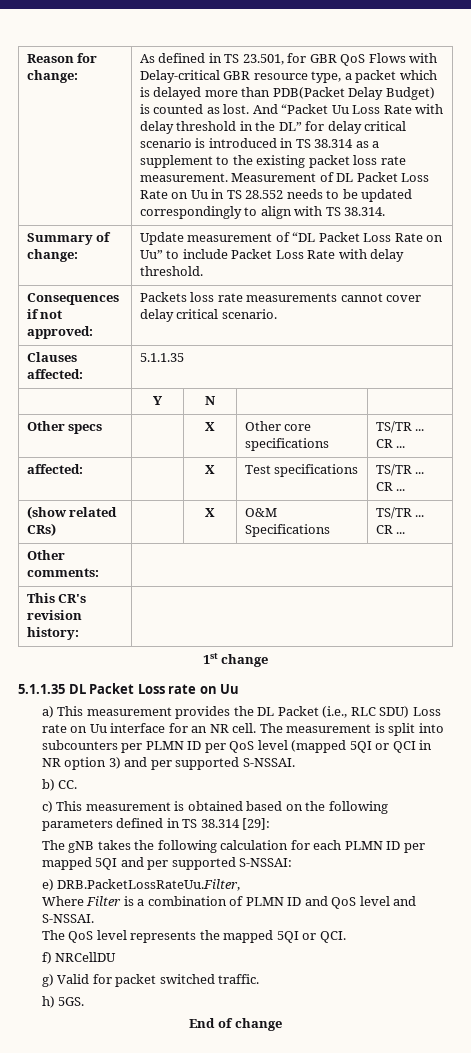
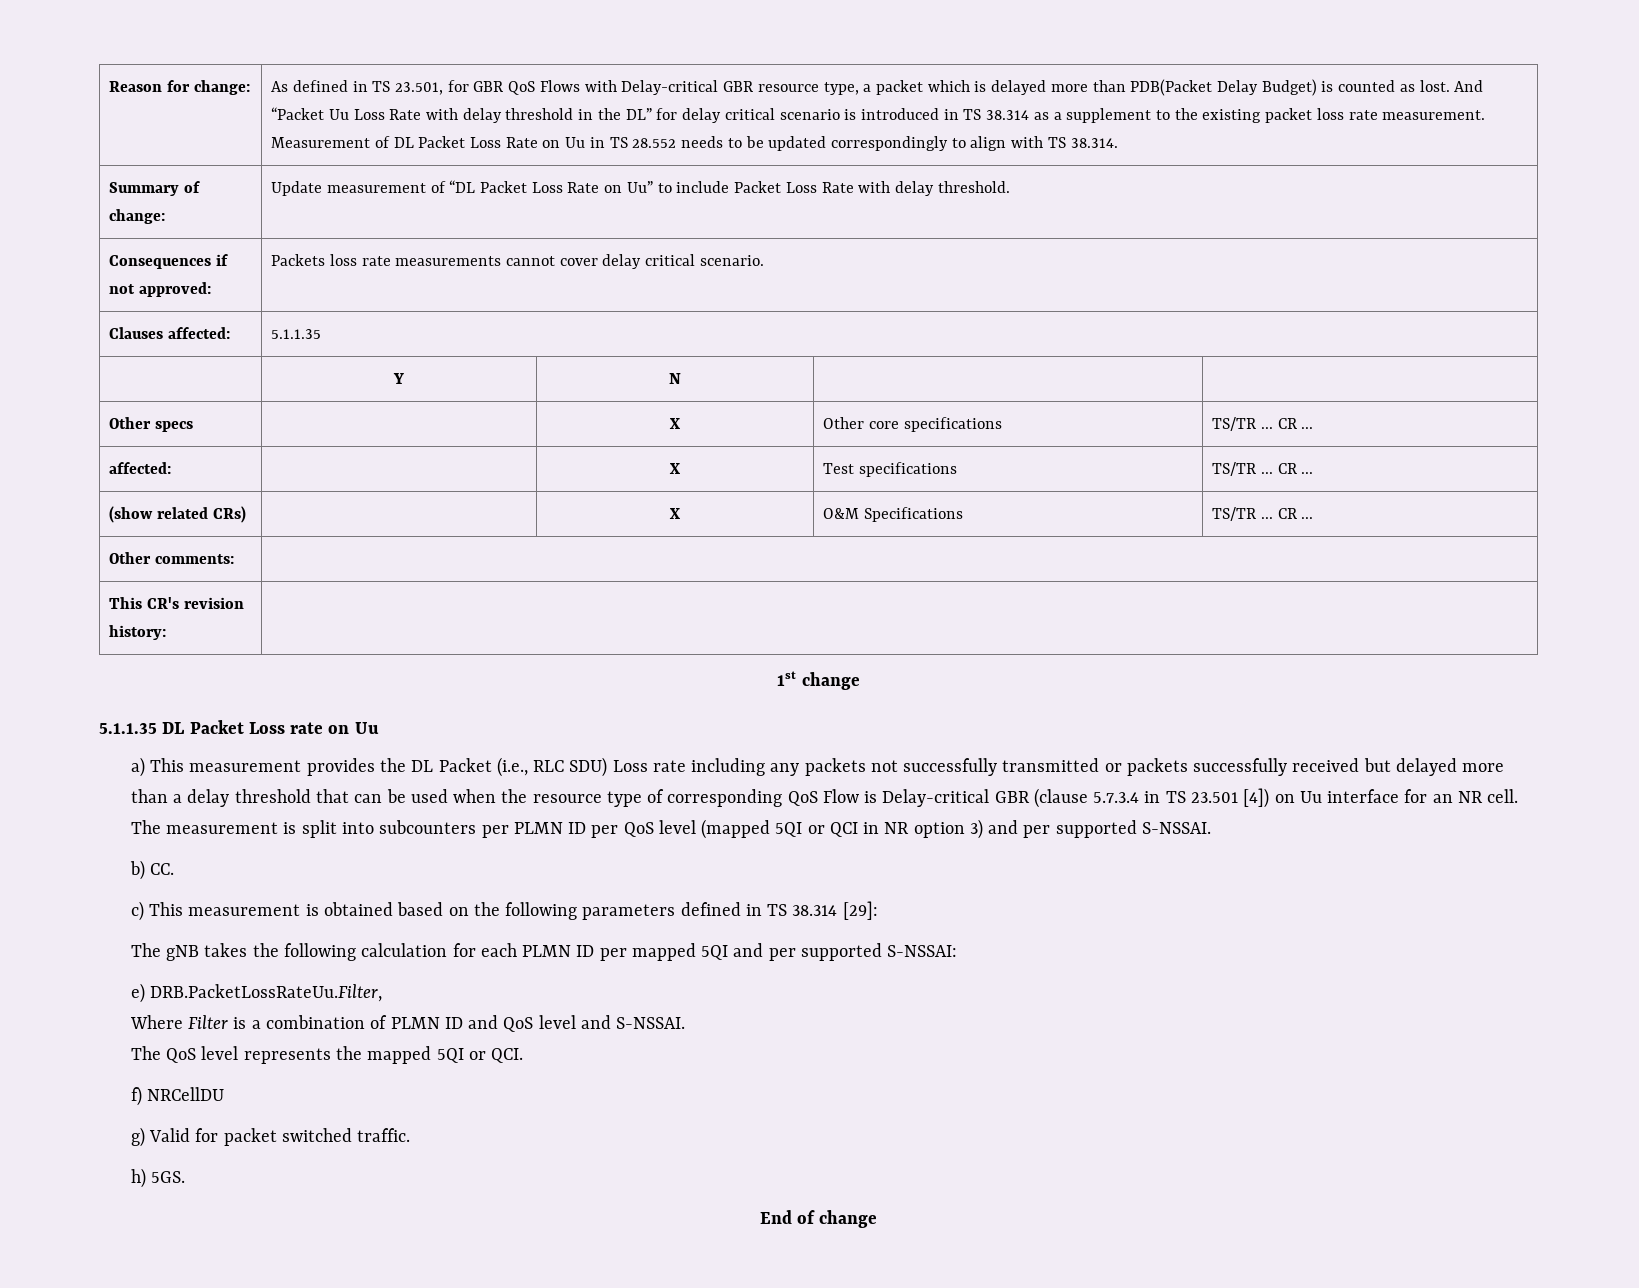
- a) This measurement provides the DL Packet (i.e., RLC SDU) Loss rate on Uu interface for an NR cell.
+ a) This measurement provides the DL Packet (i.e., RLC SDU) Loss rate including any packets not successfully transmitted or packets successfully received but delayed more than a delay threshold that can be used when the resource type of corresponding QoS Flow is Delay-critical GBR (clause 5.7.3.4 in TS 23.501 [4]) on Uu interface for an NR cell.

